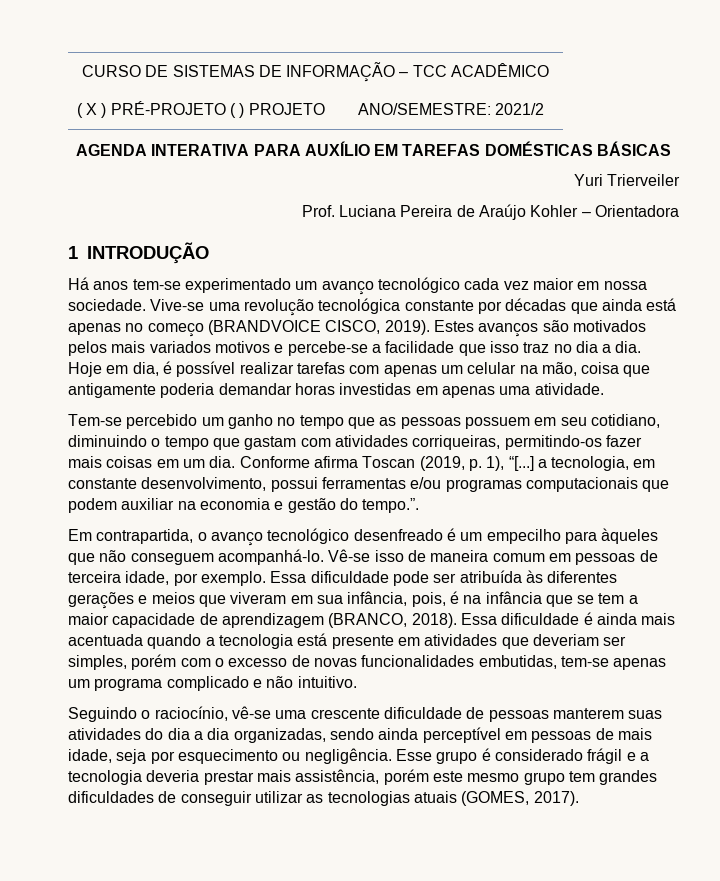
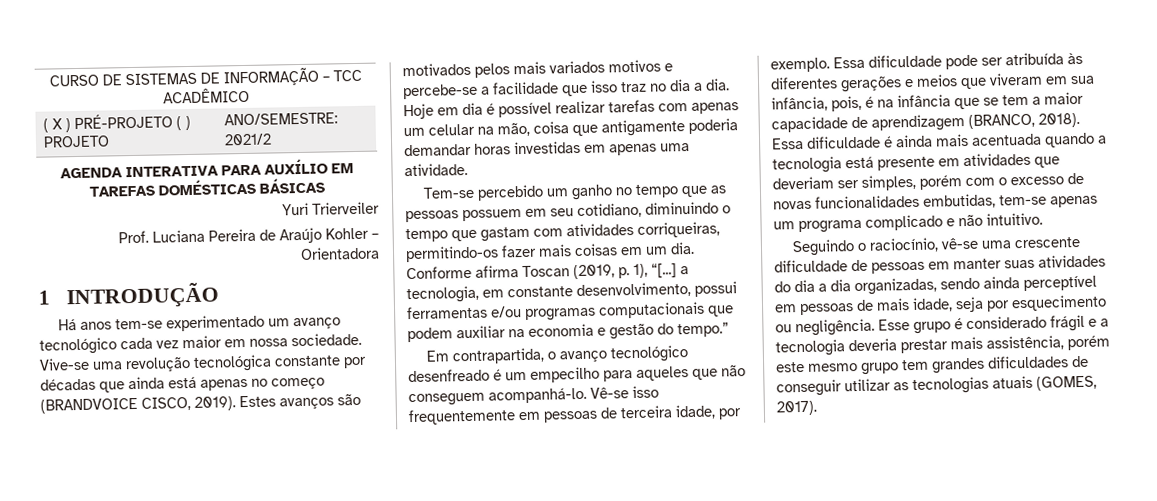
- Hoje em dia, é possível realizar tarefas com apenas um celular na mão, coisa que antigamente poderia demandar horas investidas em apenas uma atividade.
+ Hoje em dia é possível realizar tarefas com apenas um celular na mão, coisa que antigamente poderia demandar horas investidas em apenas uma atividade.
- Conforme afirma Toscan (2019, p. 1), “[...] a tecnologia, em constante desenvolvimento, possui ferramentas e/ou programas computacionais que podem auxiliar na economia e gestão do tempo.”.
+ Conforme afirma Toscan (2019, p. 1), “[...] a tecnologia, em constante desenvolvimento, possui ferramentas e/ou programas computacionais que podem auxiliar na economia e gestão do tempo.”
- Em contrapartida, o avanço tecnológico desenfreado é um empecilho para àqueles que não conseguem acompanhá-lo.
+ Em contrapartida, o avanço tecnológico desenfreado é um empecilho para aqueles que não conseguem acompanhá-lo.
- Vê-se isso de maneira comum em pessoas de terceira idade, por exemplo.
+ Vê-se isso frequentemente em pessoas de terceira idade, por exemplo.
- Seguindo o raciocínio, vê-se uma crescente dificuldade de pessoas manterem suas atividades do dia a dia organizadas, sendo ainda perceptível em pessoas de mais idade, seja por esquecimento ou negligência.
+ Seguindo o raciocínio, vê-se uma crescente dificuldade de pessoas em manter suas atividades do dia a dia organizadas, sendo ainda perceptível em pessoas de mais idade, seja por esquecimento ou negligência.

